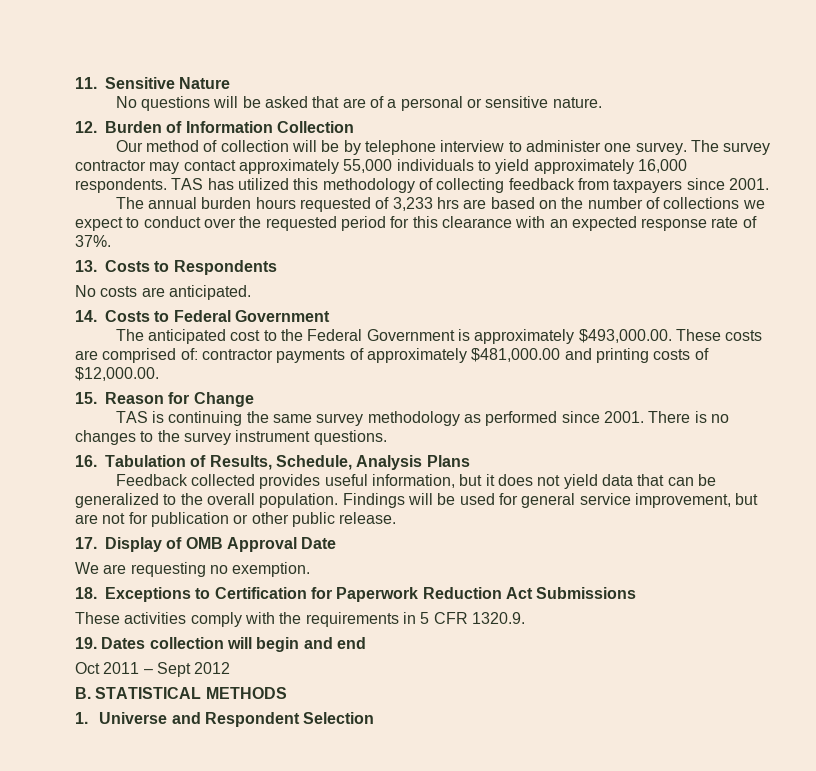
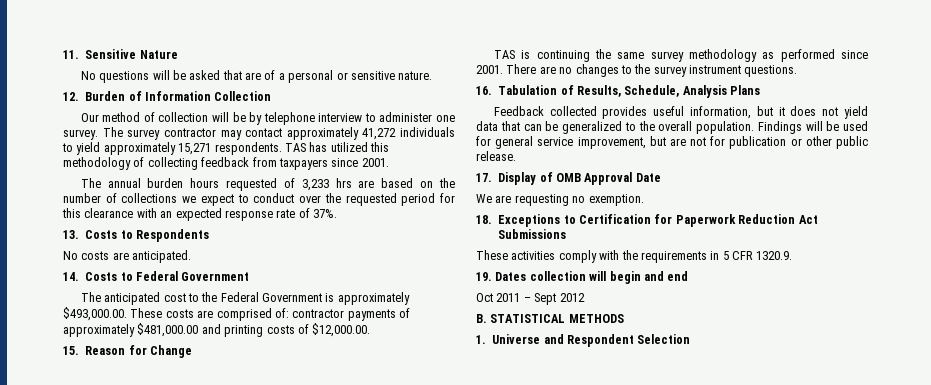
- The survey contractor may contact approximately 55,000 individuals to yield approximately 16,000 respondents.
+ The survey contractor may contact approximately 41,272 individuals to yield approximately 15,271 respondents.
- There is no changes to the survey instrument questions.
+ There are no changes to the survey instrument questions.

